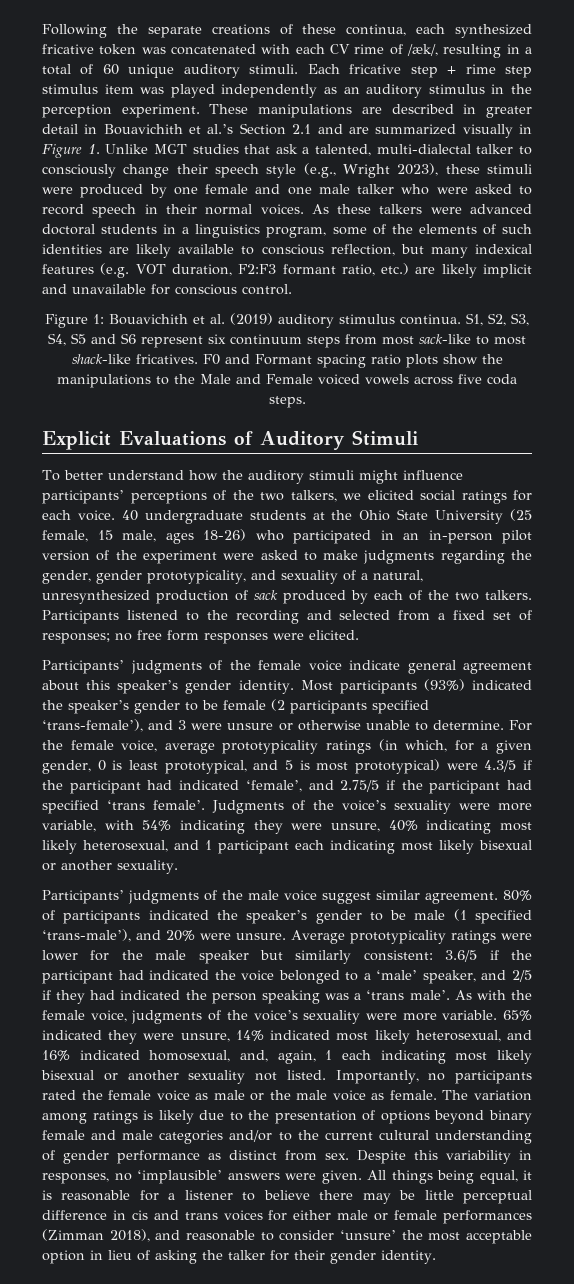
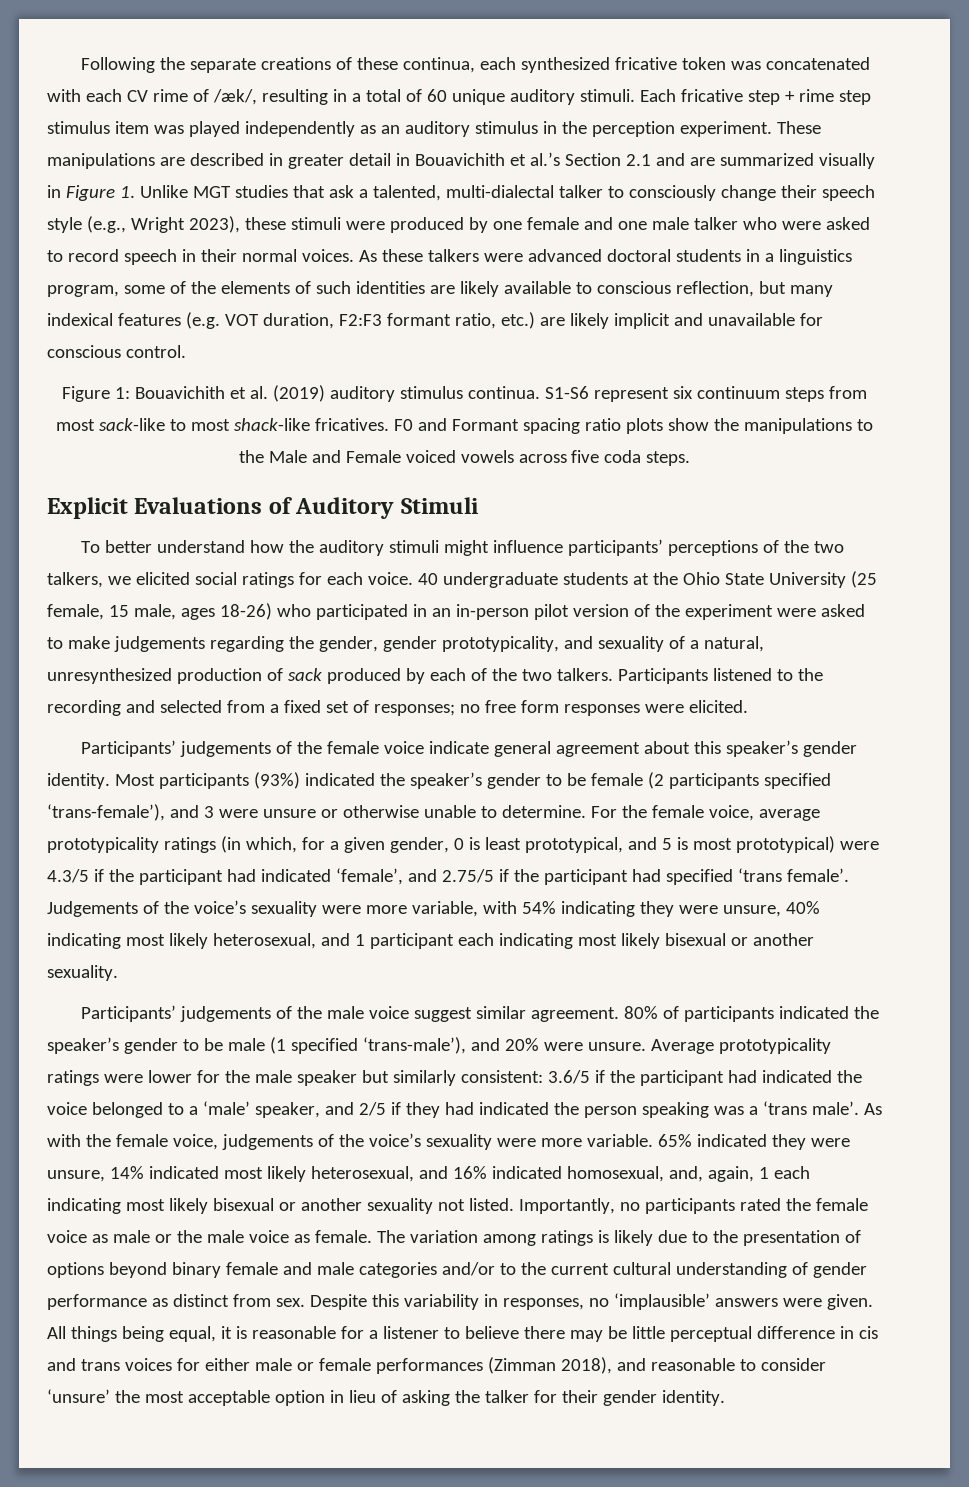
- S1, S2, S3, S4, S5 and S6 represent six continuum steps from most sack-like to most shack-like fricatives.
+ S1-S6 represent six continuum steps from most sack-like to most shack-like fricatives.
- 40 undergraduate students at the Ohio State University (25 female, 15 male, ages 18-26) who participated in an in-person pilot version of the experiment were asked to make judgments regarding the gender, gender prototypicality, and sexuality of a natural, unresynthesized production of sack produced by each of the two talkers.
+ 40 undergraduate students at the Ohio State University (25 female, 15 male, ages 18-26) who participated in an in-person pilot version of the experiment were asked to make judgements regarding the gender, gender prototypicality, and sexuality of a natural, unresynthesized production of sack produced by each of the two talkers.
- Participants’ judgments of the female voice indicate general agreement about this speaker’s gender identity.
+ Participants’ judgements of the female voice indicate general agreement about this speaker’s gender identity.
- Judgments of the voice’s sexuality were more variable, with 54% indicating they were unsure, 40% indicating most likely heterosexual, and 1 participant each indicating most likely bisexual or another sexuality.
+ Judgements of the voice’s sexuality were more variable, with 54% indicating they were unsure, 40% indicating most likely heterosexual, and 1 participant each indicating most likely bisexual or another sexuality.
- Participants’ judgments of the male voice suggest similar agreement.
+ Participants’ judgements of the male voice suggest similar agreement.
- As with the female voice, judgments of the voice’s sexuality were more variable.
+ As with the female voice, judgements of the voice’s sexuality were more variable.

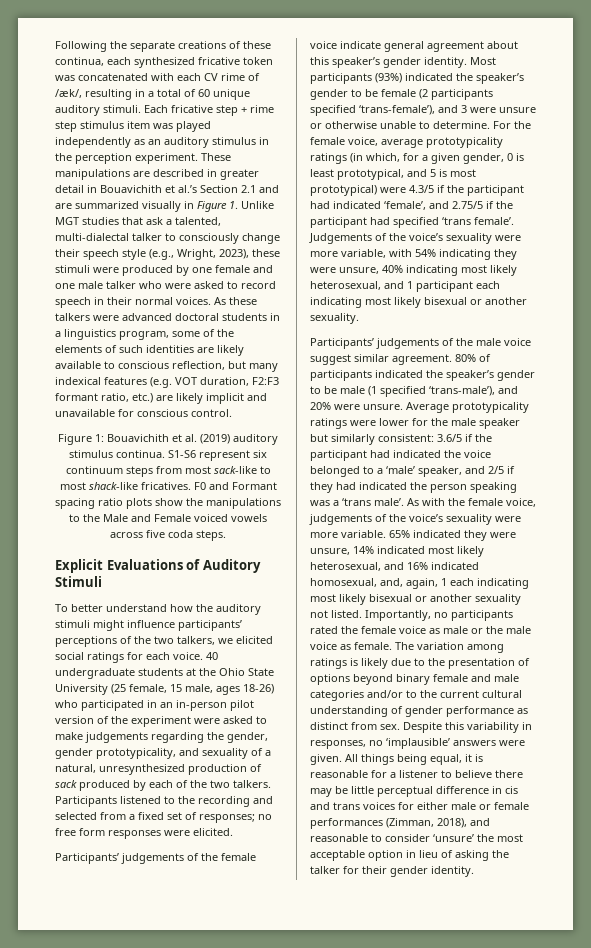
- These manipulations are described in greater detail in Bouavichith et al.’s Section 2.1 and are summarized visually in Figure 1. Unlike MGT studies that ask a talented, multi-dialectal talker to consciously change their speech style (e.g., Wright 2023), these stimuli were produced by one female and one male talker who were asked to record speech in their normal voices.
+ These manipulations are described in greater detail in Bouavichith et al.’s Section 2.1 and are summarized visually in Figure 1. Unlike MGT studies that ask a talented, multi-dialectal talker to consciously change their speech style (e.g., Wright, 2023), these stimuli were produced by one female and one male talker who were asked to record speech in their normal voices.
- All things being equal, it is reasonable for a listener to believe there may be little perceptual difference in cis and trans voices for either male or female performances (Zimman 2018), and reasonable to consider ‘unsure’ the most acceptable option in lieu of asking the talker for their gender identity.
+ All things being equal, it is reasonable for a listener to believe there may be little perceptual difference in cis and trans voices for either male or female performances (Zimman, 2018), and reasonable to consider ‘unsure’ the most acceptable option in lieu of asking the talker for their gender identity.

